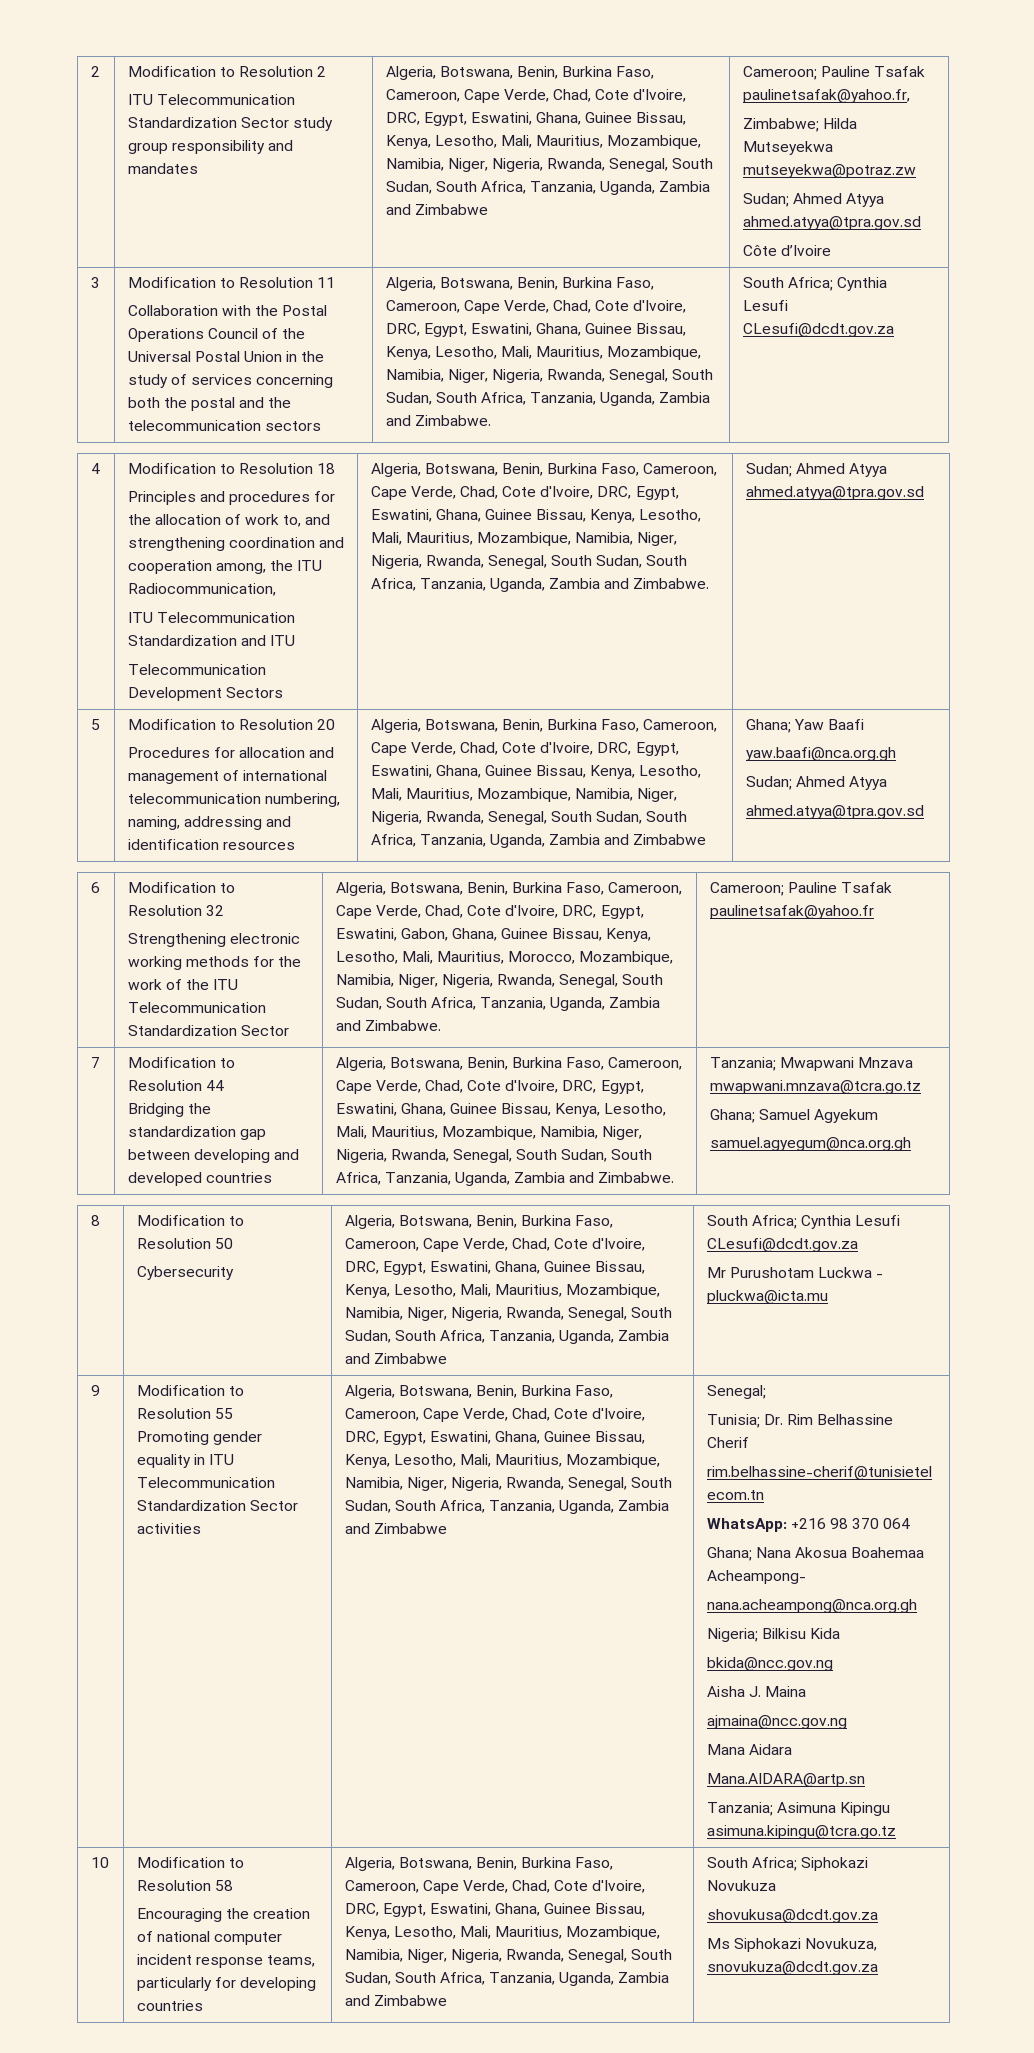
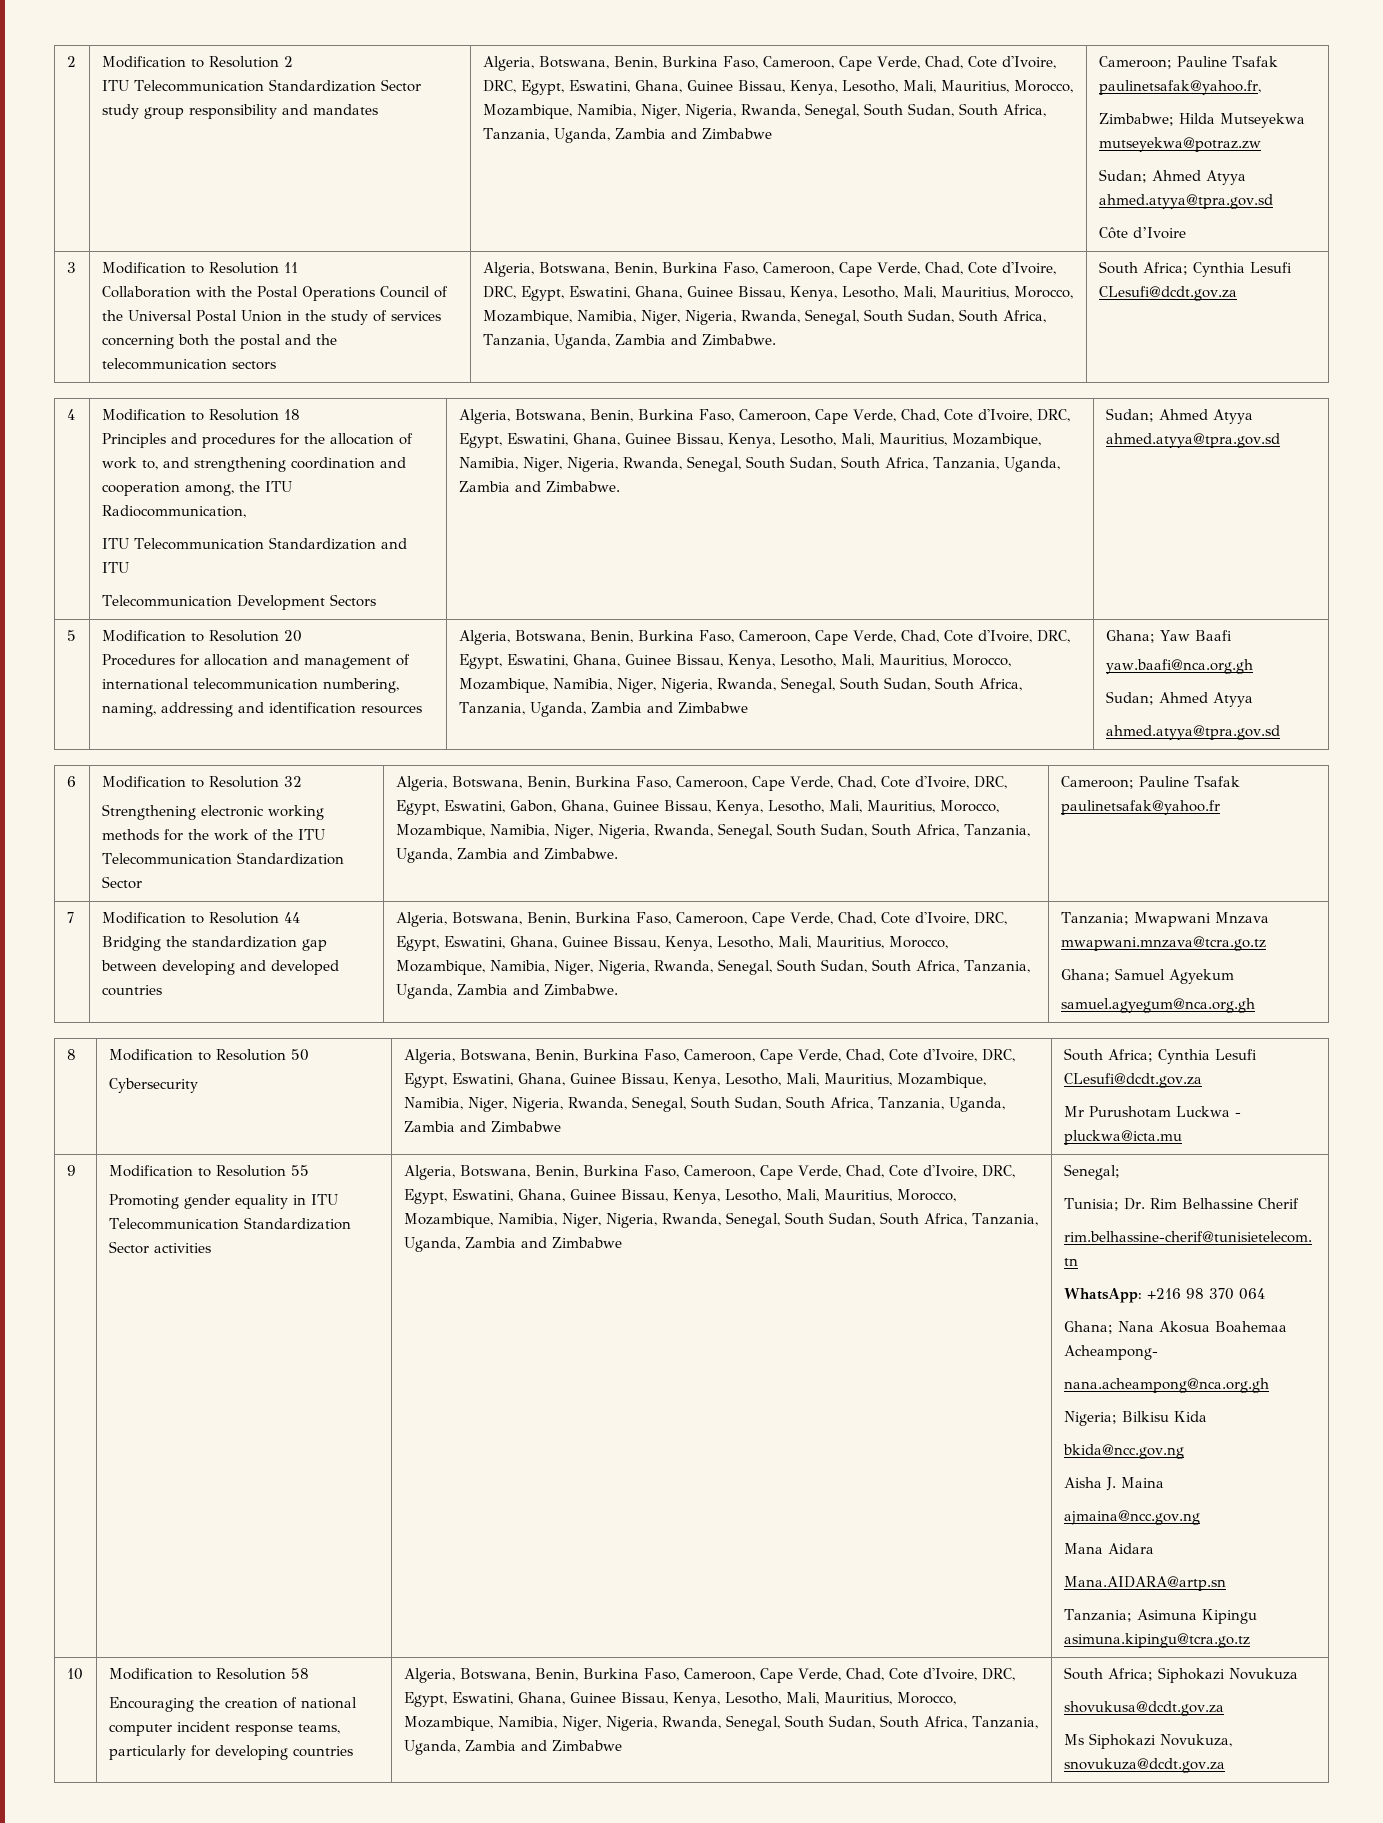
- ITU Telecommunication Standardization Sector study group responsibility and mandates | Algeria, Botswana, Benin, Burkina Faso, Cameroon, Cape Verde, Chad, Cote d'Ivoire, DRC, Egypt, Eswatini, Ghana, Guinee Bissau, Kenya, Lesotho, Mali, Mauritius, Mozambique, Namibia, Niger, Nigeria, Rwanda, Senegal, South Sudan, South Africa, Tanzania, Uganda, Zambia and Zimbabwe
+ ITU Telecommunication Standardization Sector study group responsibility and mandates | Algeria, Botswana, Benin, Burkina Faso, Cameroon, Cape Verde, Chad, Cote d'Ivoire, DRC, Egypt, Eswatini, Ghana, Guinee Bissau, Kenya, Lesotho, Mali, Mauritius, Morocco, Mozambique, Namibia, Niger, Nigeria, Rwanda, Senegal, South Sudan, South Africa, Tanzania, Uganda, Zambia and Zimbabwe
- Collaboration with the Postal Operations Council of the Universal Postal Union in the study of services concerning both the postal and the telecommunication sectors | Algeria, Botswana, Benin, Burkina Faso, Cameroon, Cape Verde, Chad, Cote d'Ivoire, DRC, Egypt, Eswatini, Ghana, Guinee Bissau, Kenya, Lesotho, Mali, Mauritius, Mozambique, Namibia, Niger, Nigeria, Rwanda, Senegal, South Sudan, South Africa, Tanzania, Uganda, Zambia and Zimbabwe.
+ Collaboration with the Postal Operations Council of the Universal Postal Union in the study of services concerning both the postal and the telecommunication sectors | Algeria, Botswana, Benin, Burkina Faso, Cameroon, Cape Verde, Chad, Cote d'Ivoire, DRC, Egypt, Eswatini, Ghana, Guinee Bissau, Kenya, Lesotho, Mali, Mauritius, Morocco, Mozambique, Namibia, Niger, Nigeria, Rwanda, Senegal, South Sudan, South Africa, Tanzania, Uganda, Zambia and Zimbabwe.
- Procedures for allocation and management of international telecommunication numbering, naming, addressing and identification resources | Algeria, Botswana, Benin, Burkina Faso, Cameroon, Cape Verde, Chad, Cote d'Ivoire, DRC, Egypt, Eswatini, Ghana, Guinee Bissau, Kenya, Lesotho, Mali, Mauritius, Mozambique, Namibia, Niger, Nigeria, Rwanda, Senegal, South Sudan, South Africa, Tanzania, Uganda, Zambia and Zimbabwe
+ Procedures for allocation and management of international telecommunication numbering, naming, addressing and identification resources | Algeria, Botswana, Benin, Burkina Faso, Cameroon, Cape Verde, Chad, Cote d'Ivoire, DRC, Egypt, Eswatini, Ghana, Guinee Bissau, Kenya, Lesotho, Mali, Mauritius, Morocco, Mozambique, Namibia, Niger, Nigeria, Rwanda, Senegal, South Sudan, South Africa, Tanzania, Uganda, Zambia and Zimbabwe
- Bridging the standardization gap between developing and developed countries | Algeria, Botswana, Benin, Burkina Faso, Cameroon, Cape Verde, Chad, Cote d'Ivoire, DRC, Egypt, Eswatini, Ghana, Guinee Bissau, Kenya, Lesotho, Mali, Mauritius, Mozambique, Namibia, Niger, Nigeria, Rwanda, Senegal, South Sudan, South Africa, Tanzania, Uganda, Zambia and Zimbabwe.
+ Bridging the standardization gap between developing and developed countries | Algeria, Botswana, Benin, Burkina Faso, Cameroon, Cape Verde, Chad, Cote d'Ivoire, DRC, Egypt, Eswatini, Ghana, Guinee Bissau, Kenya, Lesotho, Mali, Mauritius, Morocco, Mozambique, Namibia, Niger, Nigeria, Rwanda, Senegal, South Sudan, South Africa, Tanzania, Uganda, Zambia and Zimbabwe.
- Promoting gender equality in ITU Telecommunication Standardization Sector activities | Algeria, Botswana, Benin, Burkina Faso, Cameroon, Cape Verde, Chad, Cote d'Ivoire, DRC, Egypt, Eswatini, Ghana, Guinee Bissau, Kenya, Lesotho, Mali, Mauritius, Mozambique, Namibia, Niger, Nigeria, Rwanda, Senegal, South Sudan, South Africa, Tanzania, Uganda, Zambia and Zimbabwe
+ Promoting gender equality in ITU Telecommunication Standardization Sector activities | Algeria, Botswana, Benin, Burkina Faso, Cameroon, Cape Verde, Chad, Cote d'Ivoire, DRC, Egypt, Eswatini, Ghana, Guinee Bissau, Kenya, Lesotho, Mali, Mauritius, Morocco, Mozambique, Namibia, Niger, Nigeria, Rwanda, Senegal, South Sudan, South Africa, Tanzania, Uganda, Zambia and Zimbabwe
- Encouraging the creation of national computer incident response teams, particularly for developing countries | Algeria, Botswana, Benin, Burkina Faso, Cameroon, Cape Verde, Chad, Cote d'Ivoire, DRC, Egypt, Eswatini, Ghana, Guinee Bissau, Kenya, Lesotho, Mali, Mauritius, Mozambique, Namibia, Niger, Nigeria, Rwanda, Senegal, South Sudan, South Africa, Tanzania, Uganda, Zambia and Zimbabwe
+ Encouraging the creation of national computer incident response teams, particularly for developing countries | Algeria, Botswana, Benin, Burkina Faso, Cameroon, Cape Verde, Chad, Cote d'Ivoire, DRC, Egypt, Eswatini, Ghana, Guinee Bissau, Kenya, Lesotho, Mali, Mauritius, Morocco, Mozambique, Namibia, Niger, Nigeria, Rwanda, Senegal, South Sudan, South Africa, Tanzania, Uganda, Zambia and Zimbabwe

